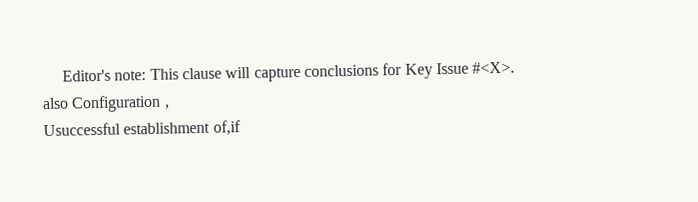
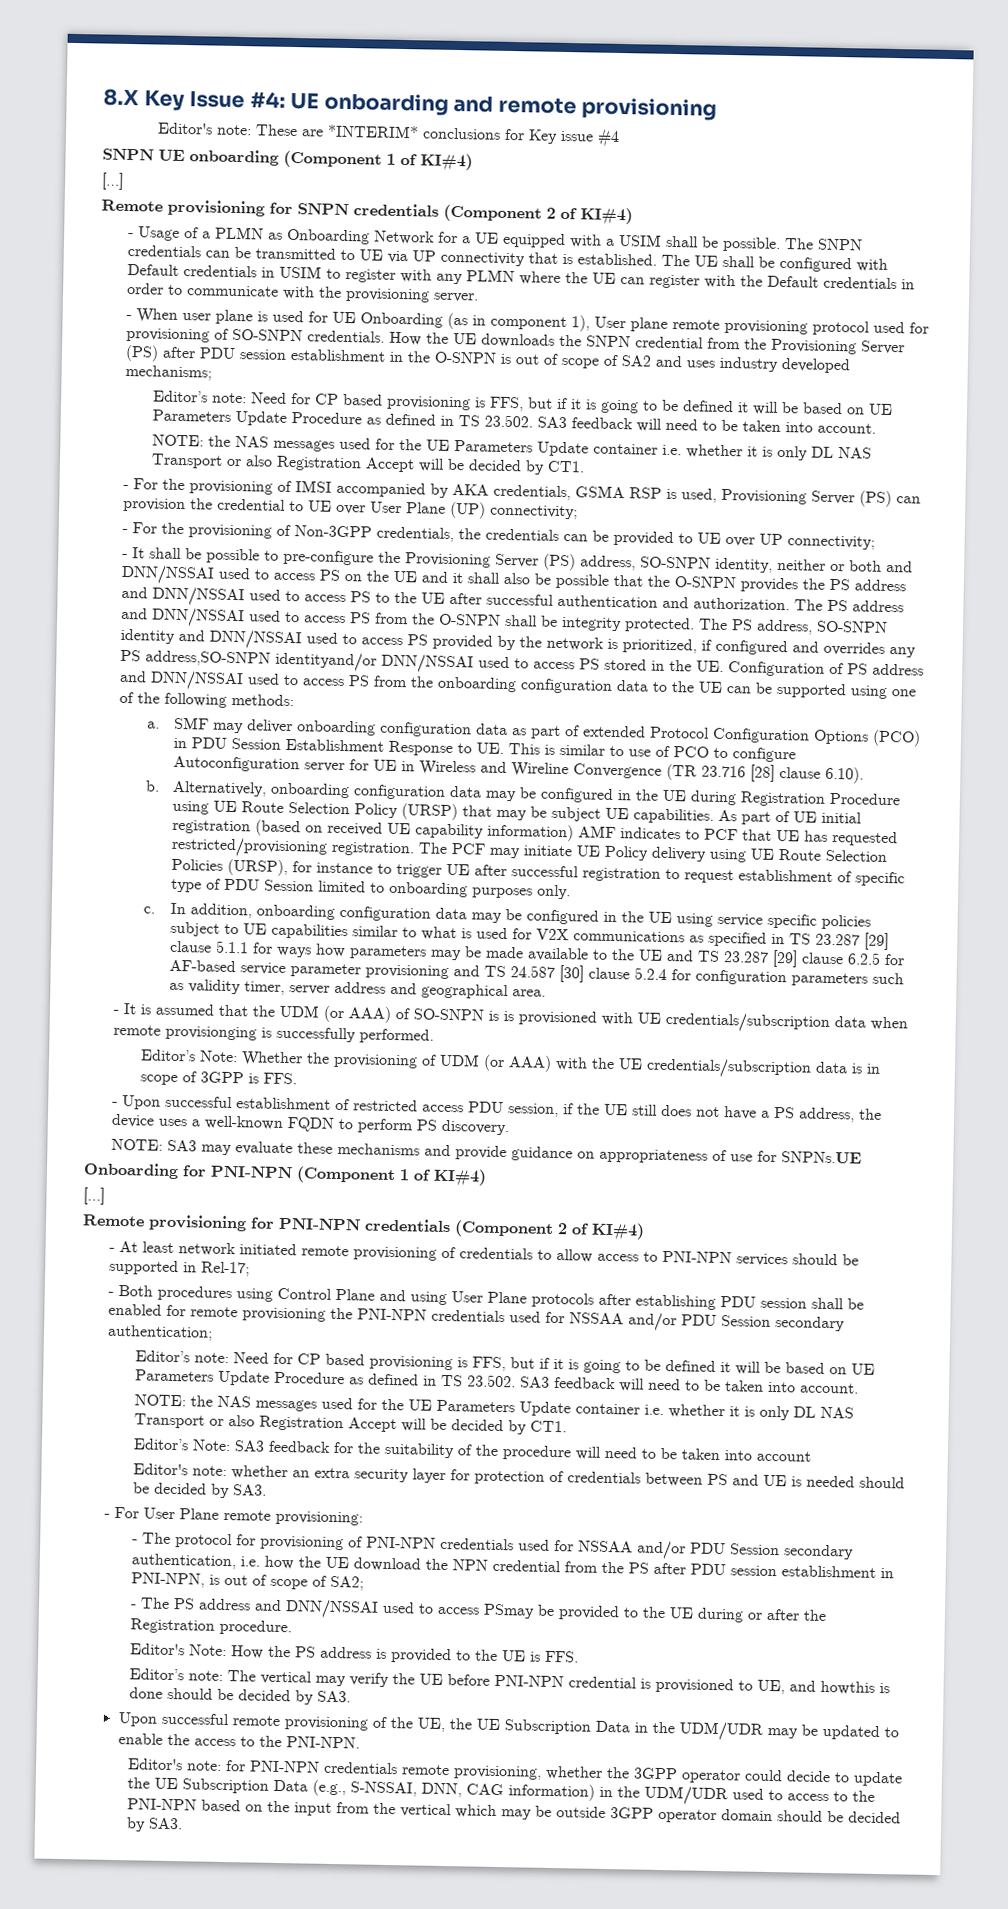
- Editor's note: This clause will capture conclusions for Key Issue #<X>.
- also Configuration ,
- Usuccessful establishment of,if
+ 8.X Key Issue #4: UE onboarding and remote provisioning
+ Editor's note: These are *INTERIM* conclusions for Key issue #4
+ SNPN UE onboarding (Component 1 of KI#4)
+ […]
+ Remote provisioning for SNPN credentials (Component 2 of KI#4)
+ - Usage of a PLMN as Onboarding Network for a UE equipped with a USIM shall be possible. The SNPN credentials can be transmitted to UE via UP connectivity that is established. The UE shall be configured with Default credentials in USIM to register with any PLMN where the UE can register with the Default credentials in order to communicate with the provisioning server.
+ - When user plane is used for UE Onboarding (as in component 1), User plane remote provisioning protocol used for provisioning of SO-SNPN credentials. How the UE downloads the SNPN credential from the Provisioning Server (PS) after PDU session establishment in the O-SNPN is out of scope of SA2 and uses industry developed mechanisms;
+ Editor’s note: Need for CP based provisioning is FFS, but if it is going to be defined it will be based on UE Parameters Update Procedure as defined in TS 23.502. SA3 feedback will need to be taken into account.
+ NOTE: the NAS messages used for the UE Parameters Update container i.e. whether it is only DL NAS Transport or also Registration Accept will be decided by CT1.
+ - For the provisioning of IMSI accompanied by AKA credentials, GSMA RSP is used, Provisioning Server (PS) can provision the credential to UE over User Plane (UP) connectivity;
+ - For the provisioning of Non-3GPP credentials, the credentials can be provided to UE over UP connectivity;
+ - It shall be possible to pre-configure the Provisioning Server (PS) address, SO-SNPN identity, neither or both and DNN/NSSAI used to access PS on the UE and it shall also be possible that the O-SNPN provides the PS address and DNN/NSSAI used to access PS to the UE after successful authentication and authorization. The PS address and DNN/NSSAI used to access PS from the O-SNPN shall be integrity protected. The PS address, SO-SNPN identity and DNN/NSSAI used to access PS provided by the network is prioritized, if configured and overrides any PS address,SO-SNPN identityand/or DNN/NSSAI used to access PS stored in the UE. Configuration of PS address and DNN/NSSAI used to access PS from the onboarding configuration data to the UE can be supported using one of the following methods:
+ a. SMF may deliver onboarding configuration data as part of extended Protocol Configuration Options (PCO) in PDU Session Establishment Response to UE. This is similar to use of PCO to configure Autoconfiguration server for UE in Wireless and Wireline Convergence (TR 23.716 [28] clause 6.10).
+ b. Alternatively, onboarding configuration data may be configured in the UE during Registration Procedure using UE Route Selection Policy (URSP) that may be subject UE capabilities. As part of UE initial registration (based on received UE capability information) AMF indicates to PCF that UE has requested restricted/provisioning registration. The PCF may initiate UE Policy delivery using UE Route Selection Policies (URSP), for instance to trigger UE after successful registration to request establishment of specific type of PDU Session limited to onboarding purposes only.
+ c. In addition, onboarding configuration data may be configured in the UE using service specific policies subject to UE capabilities similar to what is used for V2X communications as specified in TS 23.287 [29] clause 5.1.1 for ways how parameters may be made available to the UE and TS 23.287 [29] clause 6.2.5 for AF-based service parameter provisioning and TS 24.587 [30] clause 5.2.4 for configuration parameters such as validity timer, server address and geographical area.
+ - It is assumed that the UDM (or AAA) of SO-SNPN is is provisioned with UE credentials/subscription data when remote provisionging is successfully performed.
+ Editor’s Note: Whether the provisioning of UDM (or AAA) with the UE credentials/subscription data is in scope of 3GPP is FFS.
+ - Upon successful establishment of restricted access PDU session, if the UE still does not have a PS address, the device uses a well-known FQDN to perform PS discovery.
+ NOTE: SA3 may evaluate these mechanisms and provide guidance on appropriateness of use for SNPNs.UE
+ Onboarding for PNI-NPN (Component 1 of KI#4)
+ […]
+ Remote provisioning for PNI-NPN credentials (Component 2 of KI#4)
+ - At least network initiated remote provisioning of credentials to allow access to PNI-NPN services should be supported in Rel-17;
+ - Both procedures using Control Plane and using User Plane protocols after establishing PDU session shall be enabled for remote provisioning the PNI-NPN credentials used for NSSAA and/or PDU Session secondary authentication;
+ Editor’s note: Need for CP based provisioning is FFS, but if it is going to be defined it will be based on UE Parameters Update Procedure as defined in TS 23.502. SA3 feedback will need to be taken into account.
+ NOTE: the NAS messages used for the UE Parameters Update container i.e. whether it is only DL NAS Transport or also Registration Accept will be decided by CT1.
+ Editor’s Note: SA3 feedback for the suitability of the procedure will need to be taken into account
+ Editor's note: whether an extra security layer for protection of credentials between PS and UE is needed should be decided by SA3.
+ - For User Plane remote provisioning:
+ - The protocol for provisioning of PNI-NPN credentials used for NSSAA and/or PDU Session secondary authentication, i.e. how the UE download the NPN credential from the PS after PDU session establishment in PNI-NPN, is out of scope of SA2;
+ - The PS address and DNN/NSSAI used to access PSmay be provided to the UE during or after the Registration procedure.
+ Editor's Note: How the PS address is provided to the UE is FFS.
+ Editor’s note: The vertical may verify the UE before PNI-NPN credential is provisioned to UE, and howthis is done should be decided by SA3.
+ Upon successful remote provisioning of the UE, the UE Subscription Data in the UDM/UDR may be updated to enable the access to the PNI-NPN.
+ Editor's note: for PNI-NPN credentials remote provisioning, whether the 3GPP operator could decide to update the UE Subscription Data (e.g., S-NSSAI, DNN, CAG information) in the UDM/UDR used to access to the PNI-NPN based on the input from the vertical which may be outside 3GPP operator domain should be decided by SA3.

